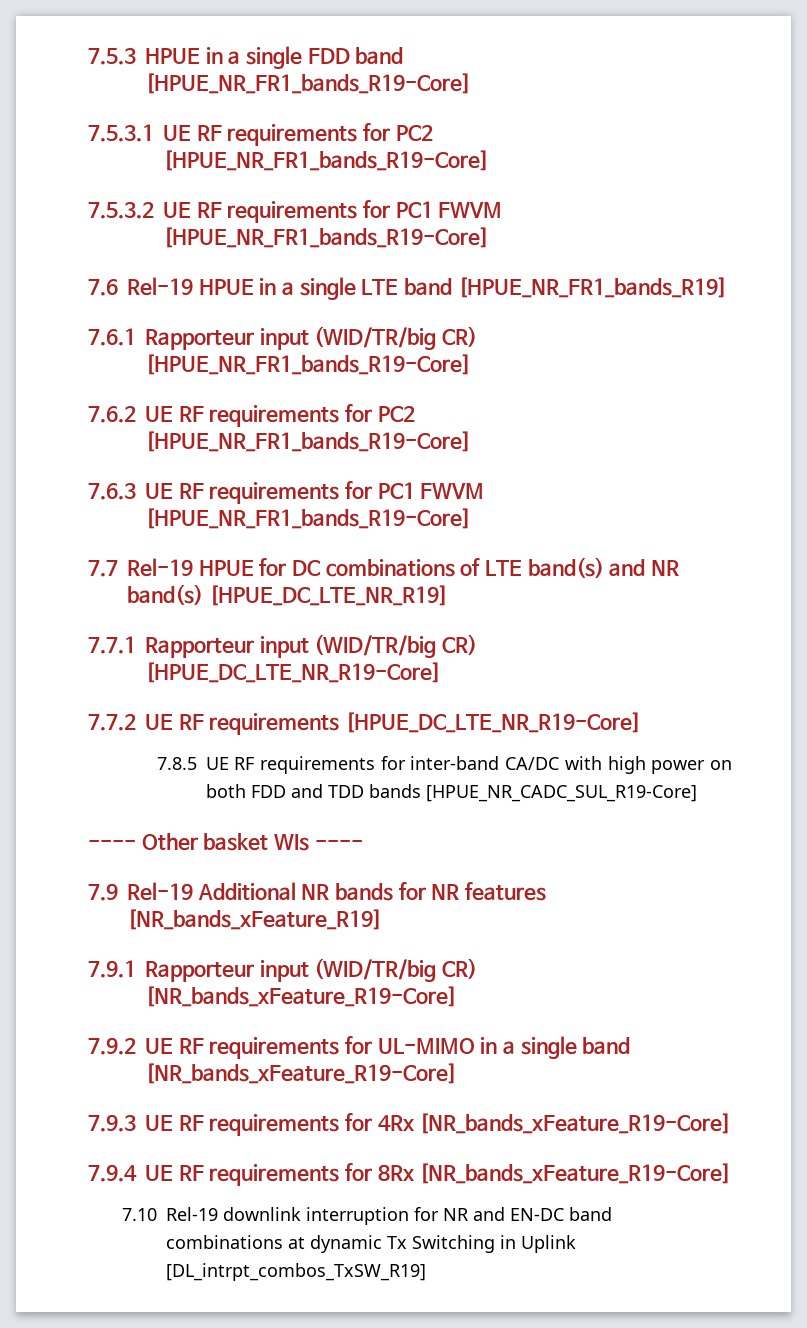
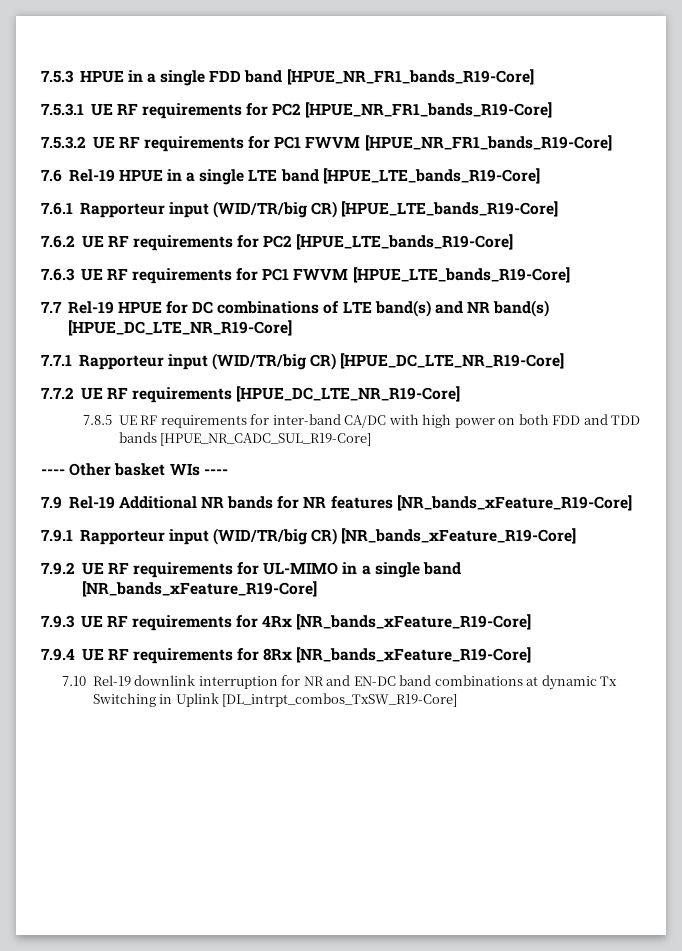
- 7.6 Rel-19 HPUE in a single LTE band [HPUE_NR_FR1_bands_R19]
+ 7.6 Rel-19 HPUE in a single LTE band [HPUE_LTE_bands_R19-Core]
- 7.6.1 Rapporteur input (WID/TR/big CR) [HPUE_NR_FR1_bands_R19-Core]
+ 7.6.1 Rapporteur input (WID/TR/big CR) [HPUE_LTE_bands_R19-Core]
- 7.6.2 UE RF requirements for PC2 [HPUE_NR_FR1_bands_R19-Core]
+ 7.6.2 UE RF requirements for PC2 [HPUE_LTE_bands_R19-Core]
- 7.6.3 UE RF requirements for PC1 FWVM [HPUE_NR_FR1_bands_R19-Core]
+ 7.6.3 UE RF requirements for PC1 FWVM [HPUE_LTE_bands_R19-Core]
- 7.7 Rel-19 HPUE for DC combinations of LTE band(s) and NR band(s) [HPUE_DC_LTE_NR_R19]
+ 7.7 Rel-19 HPUE for DC combinations of LTE band(s) and NR band(s) [HPUE_DC_LTE_NR_R19-Core]
- 7.9 Rel-19 Additional NR bands for NR features [NR_bands_xFeature_R19]
+ 7.9 Rel-19 Additional NR bands for NR features [NR_bands_xFeature_R19-Core]
- 7.10 Rel-19 downlink interruption for NR and EN-DC band combinations at dynamic Tx Switching in Uplink [DL_intrpt_combos_TxSW_R19]
+ 7.10 Rel-19 downlink interruption for NR and EN-DC band combinations at dynamic Tx Switching in Uplink [DL_intrpt_combos_TxSW_R19-Core]

